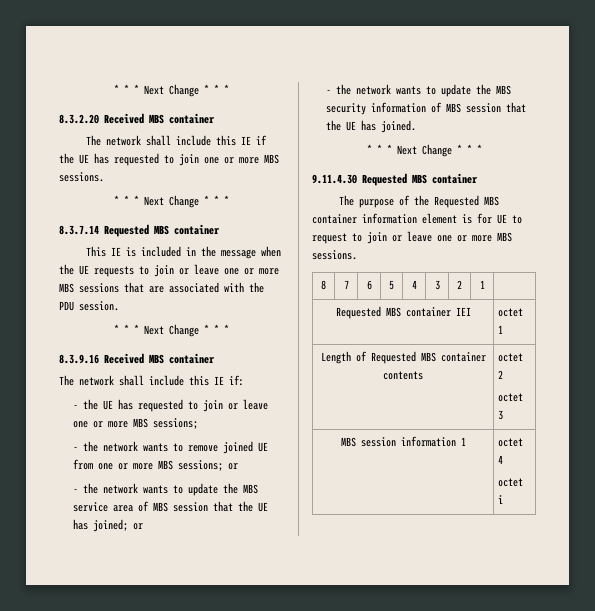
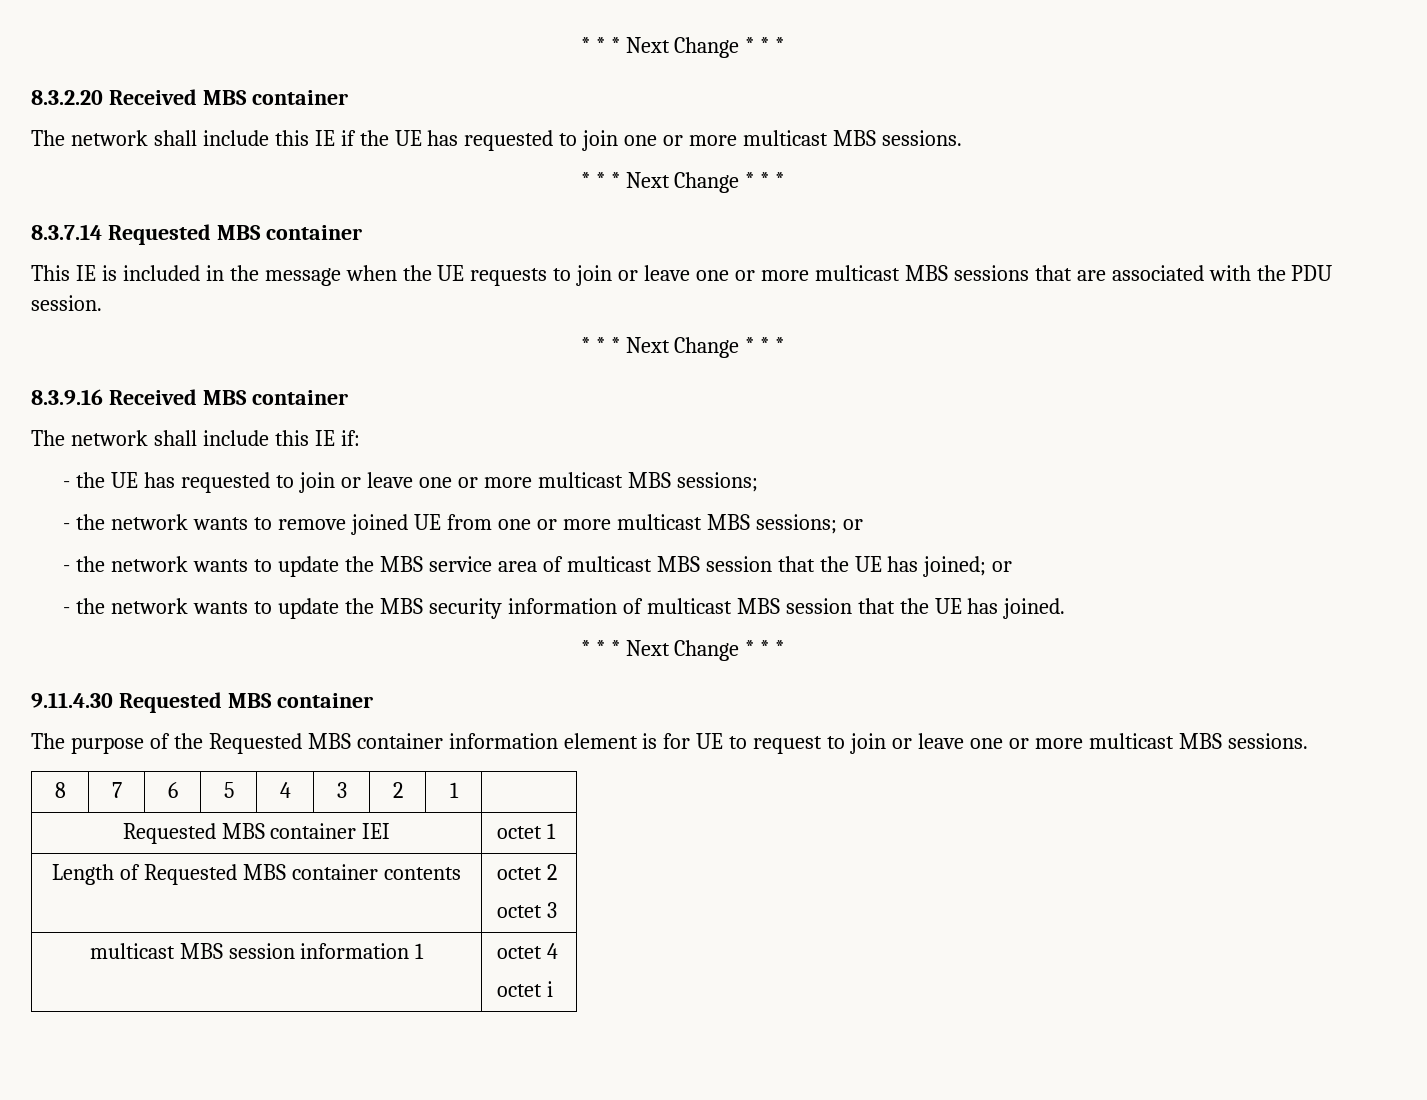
- The network shall include this IE if the UE has requested to join one or more MBS sessions.
+ The network shall include this IE if the UE has requested to join one or more multicast MBS sessions.
- This IE is included in the message when the UE requests to join or leave one or more MBS sessions that are associated with the PDU session.
+ This IE is included in the message when the UE requests to join or leave one or more multicast MBS sessions that are associated with the PDU session.
- - the UE has requested to join or leave one or more MBS sessions;
+ - the UE has requested to join or leave one or more multicast MBS sessions;
- - the network wants to remove joined UE from one or more MBS sessions; or
+ - the network wants to remove joined UE from one or more multicast MBS sessions; or
- - the network wants to update the MBS service area of MBS session that the UE has joined; or
+ - the network wants to update the MBS service area of multicast MBS session that the UE has joined; or
- - the network wants to update the MBS security information of MBS session that the UE has joined.
+ - the network wants to update the MBS security information of multicast MBS session that the UE has joined.
- The purpose of the Requested MBS container information element is for UE to request to join or leave one or more MBS sessions.
+ The purpose of the Requested MBS container information element is for UE to request to join or leave one or more multicast MBS sessions.
- MBS session information 1 | octet 4
+ multicast MBS session information 1 | octet 4

